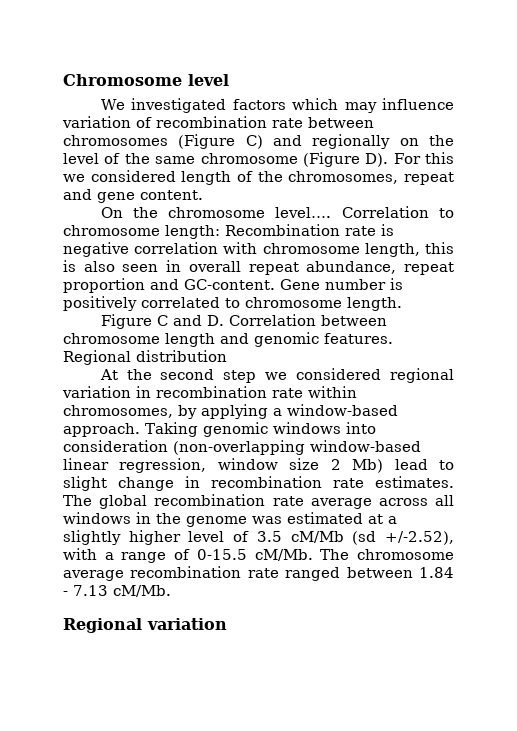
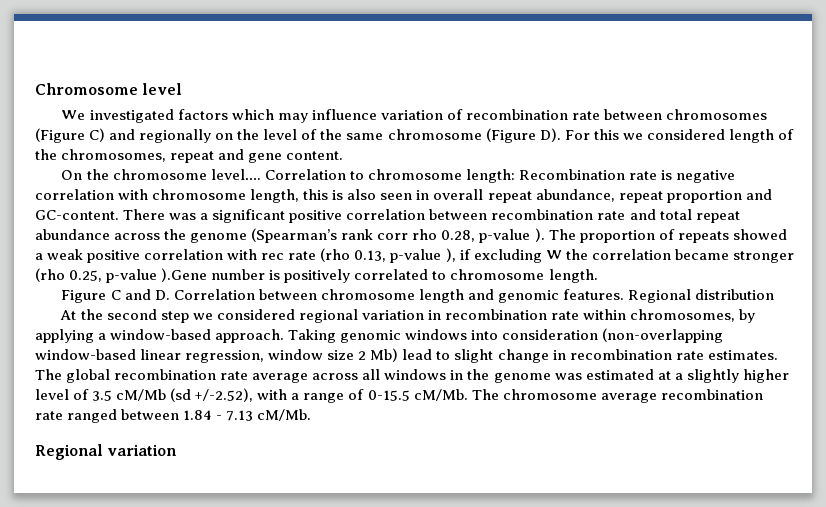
- Gene number is positively correlated to chromosome length.
+ There was a significant positive correlation between recombination rate and total repeat abundance across the genome (Spearman’s rank corr rho 0.28, p-value ). The proportion of repeats showed a weak positive correlation with rec rate (rho 0.13, p-value ), if excluding W the correlation became stronger (rho 0.25, p-value ).Gene number is positively correlated to chromosome length.

